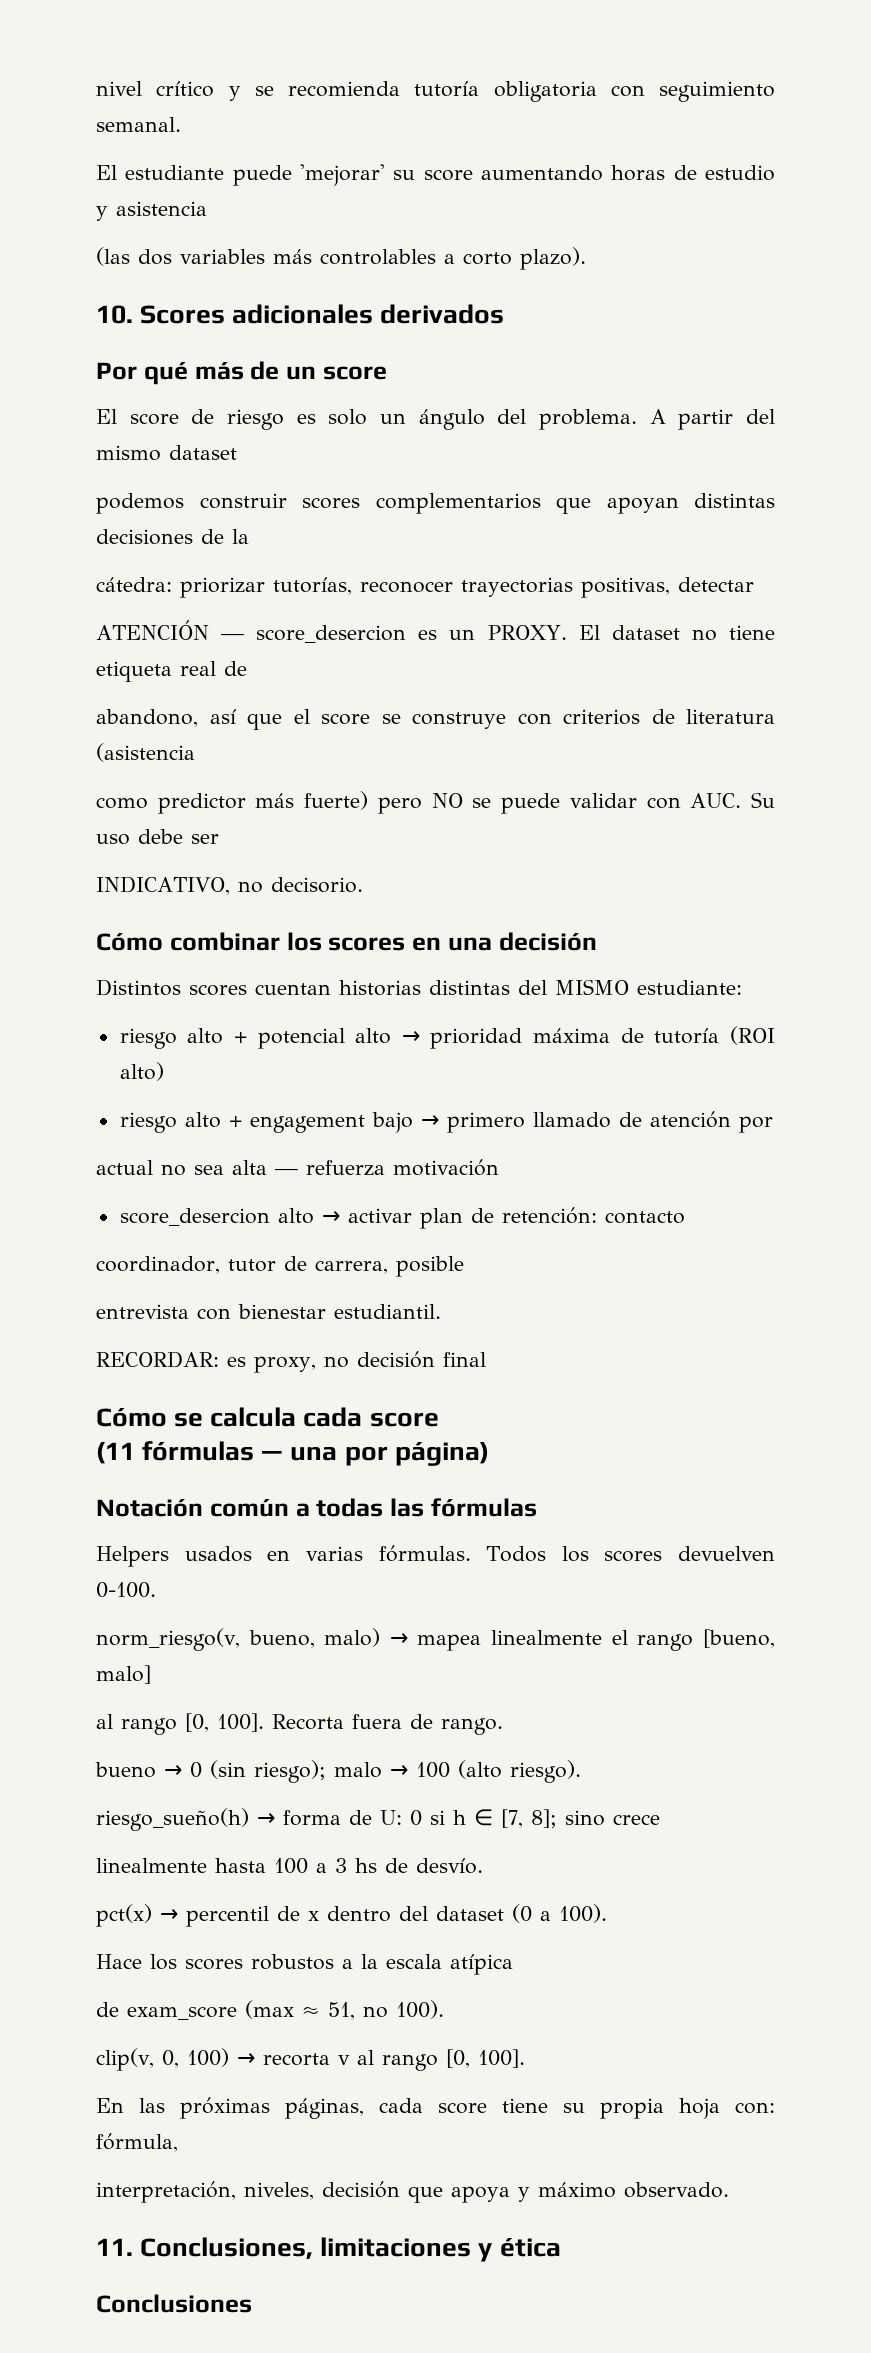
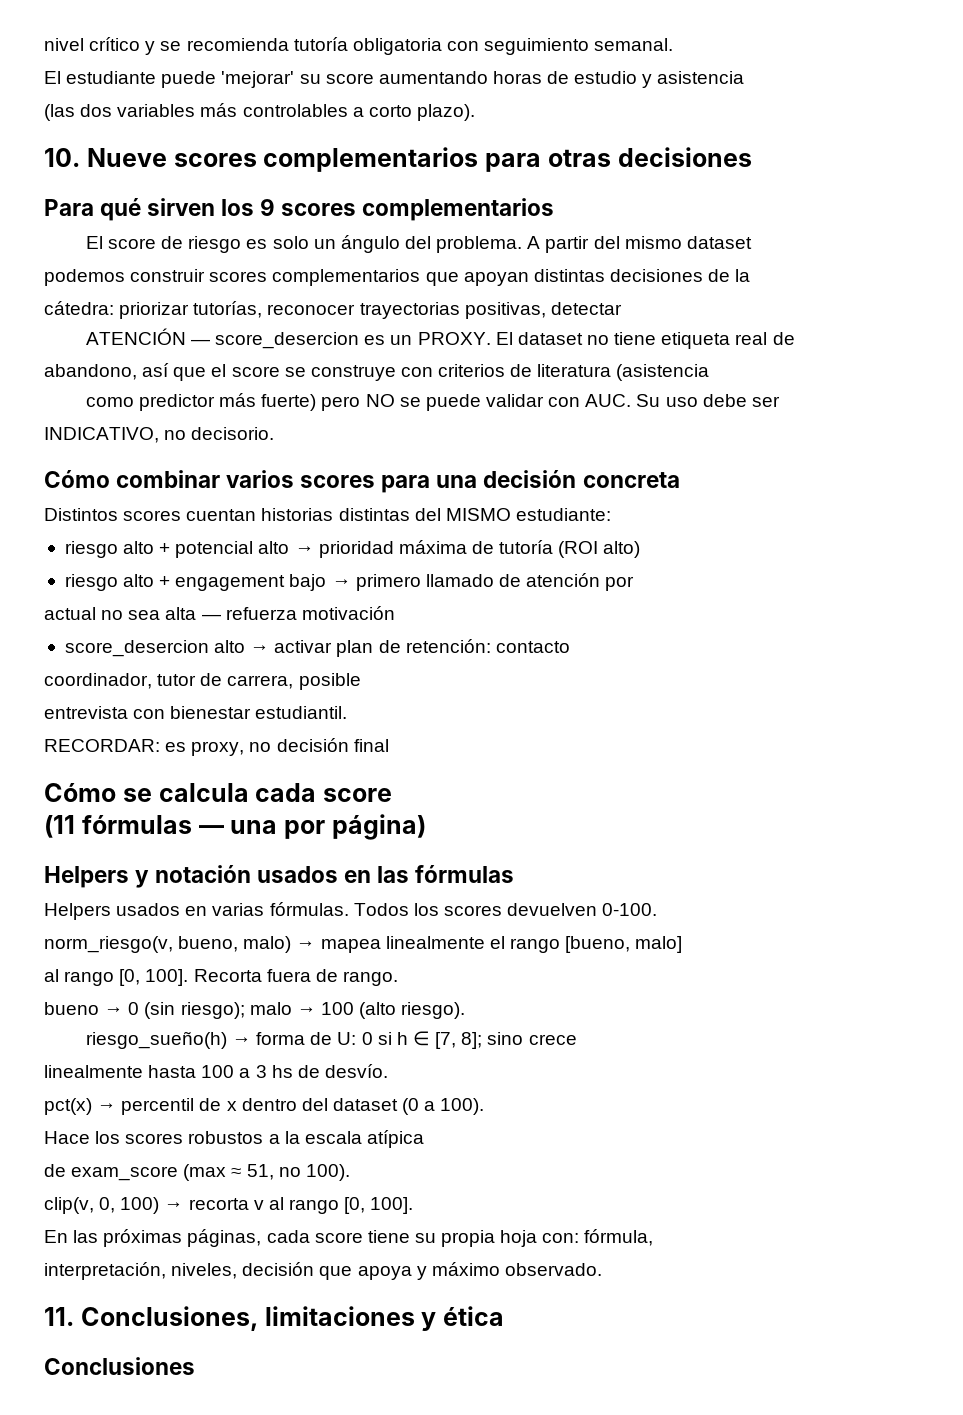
- 10. Scores adicionales derivados
- Por qué más de un score
+ 10. Nueve scores complementarios para otras decisiones
+ Para qué sirven los 9 scores complementarios
- Cómo combinar los scores en una decisión
+ Cómo combinar varios scores para una decisión concreta
- Notación común a todas las fórmulas
+ Helpers y notación usados en las fórmulas

